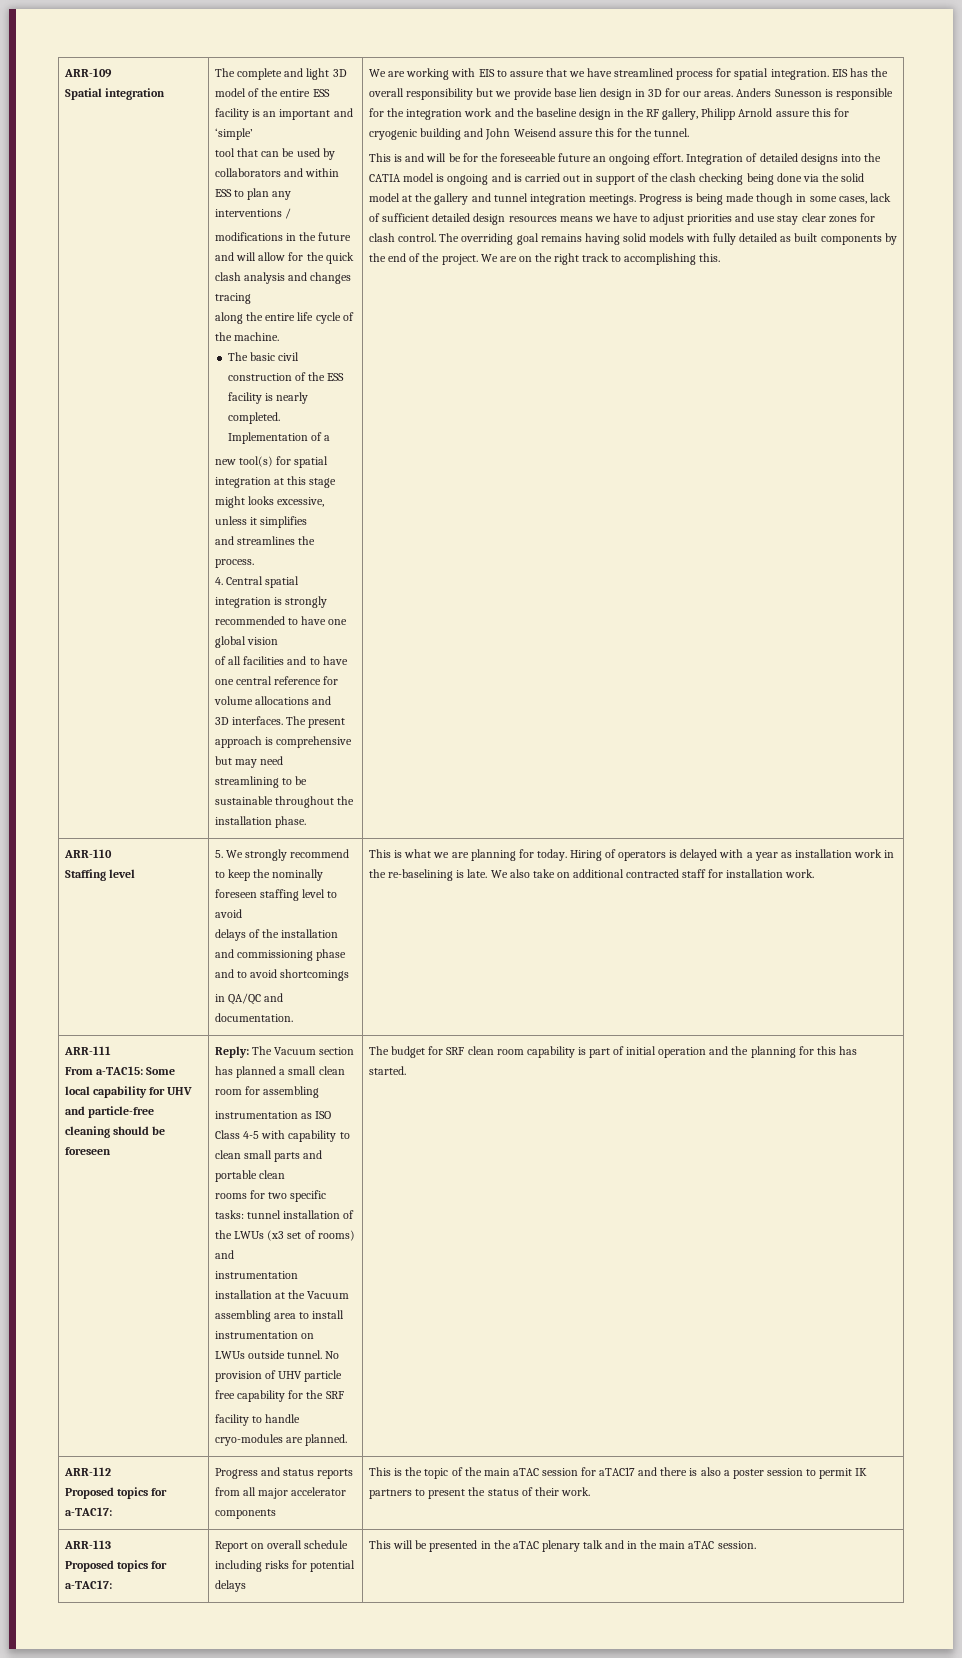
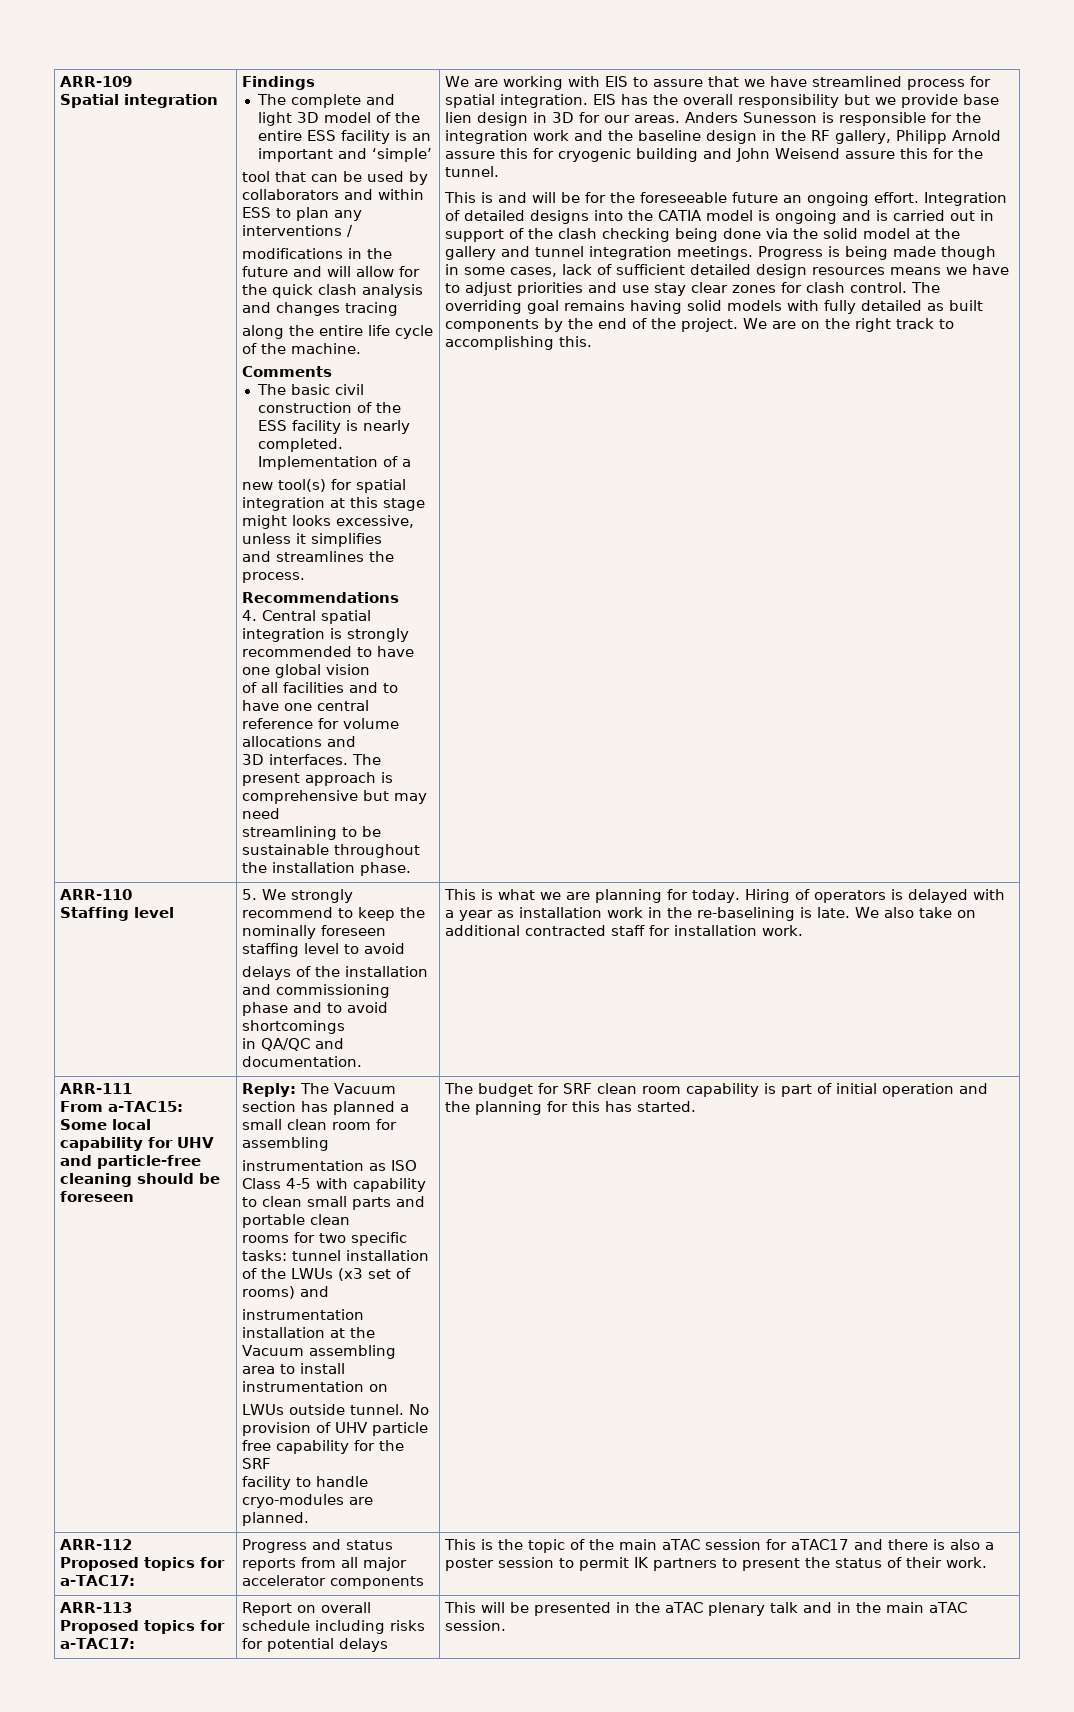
+ Findings
+ Comments
+ Recommendations

